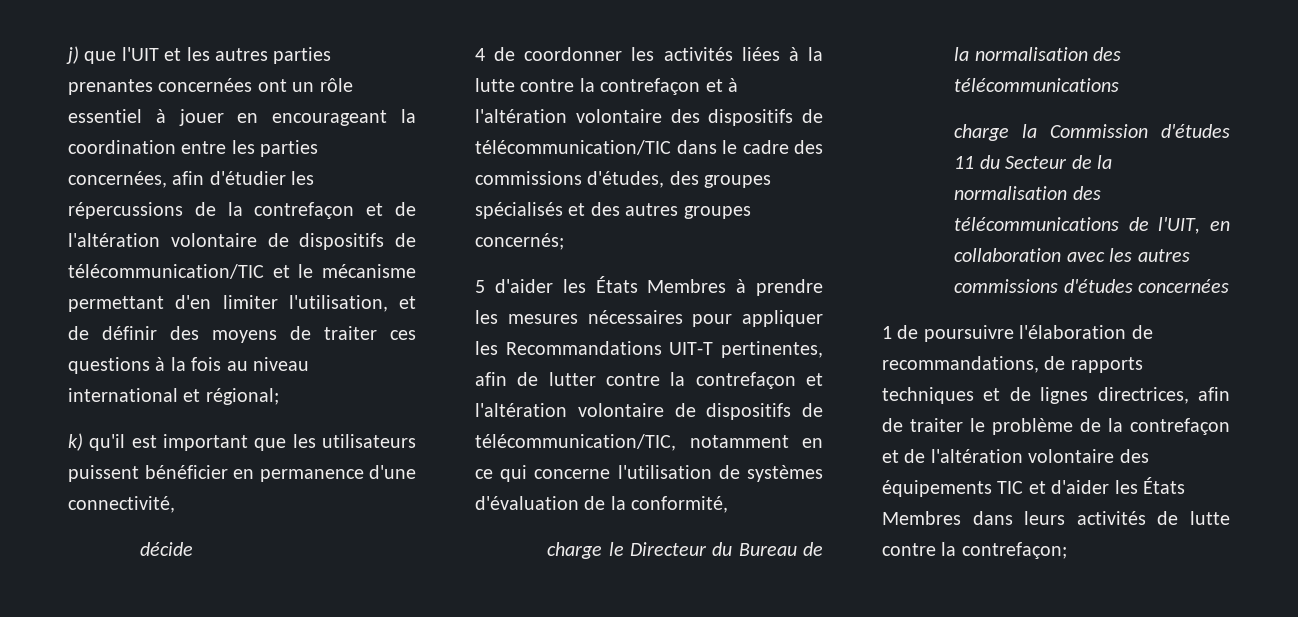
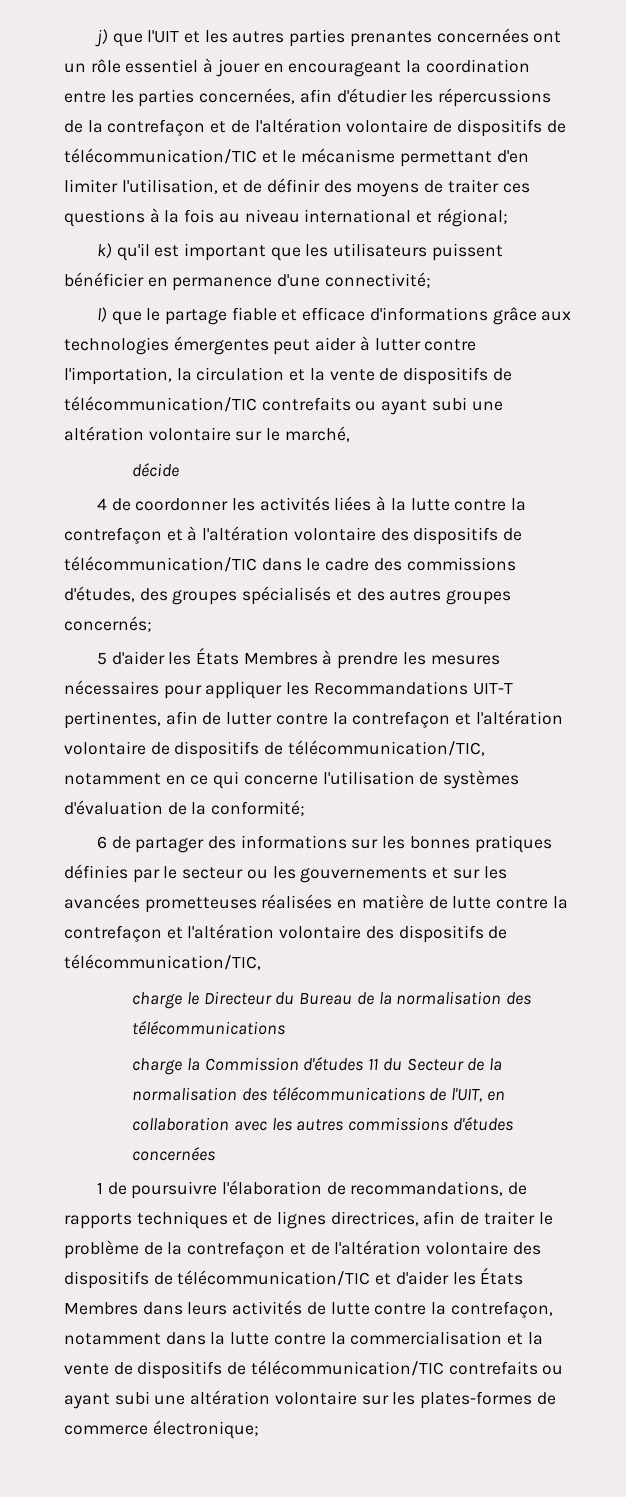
- k) qu'il est important que les utilisateurs puissent bénéficier en permanence d'une connectivité,
+ k) qu'il est important que les utilisateurs puissent bénéficier en permanence d'une connectivité;
+ l) que le partage fiable et efficace d'informations grâce aux technologies émergentes peut aider à lutter contre l'importation, la circulation et la vente de dispositifs de télécommunication/TIC contrefaits ou ayant subi une altération volontaire sur le marché,
- 5 d'aider les États Membres à prendre les mesures nécessaires pour appliquer les Recommandations UIT-T pertinentes, afin de lutter contre la contrefaçon et l'altération volontaire de dispositifs de télécommunication/TIC, notamment en ce qui concerne l'utilisation de systèmes d'évaluation de la conformité,
+ 5 d'aider les États Membres à prendre les mesures nécessaires pour appliquer les Recommandations UIT-T pertinentes, afin de lutter contre la contrefaçon et l'altération volontaire de dispositifs de télécommunication/TIC, notamment en ce qui concerne l'utilisation de systèmes d'évaluation de la conformité;
+ 6 de partager des informations sur les bonnes pratiques définies par le secteur ou les gouvernements et sur les avancées prometteuses réalisées en matière de lutte contre la contrefaçon et l'altération volontaire des dispositifs de télécommunication/TIC,
- 1 de poursuivre l'élaboration de recommandations, de rapports techniques et de lignes directrices, afin de traiter le problème de la contrefaçon et de l'altération volontaire des équipements TIC et d'aider les États Membres dans leurs activités de lutte contre la contrefaçon;
+ 1 de poursuivre l'élaboration de recommandations, de rapports techniques et de lignes directrices, afin de traiter le problème de la contrefaçon et de l'altération volontaire des dispositifs de télécommunication/TIC et d'aider les États Membres dans leurs activités de lutte contre la contrefaçon, notamment dans la lutte contre la commercialisation et la vente de dispositifs de télécommunication/TIC contrefaits ou ayant subi une altération volontaire sur les plates-formes de commerce électronique;

